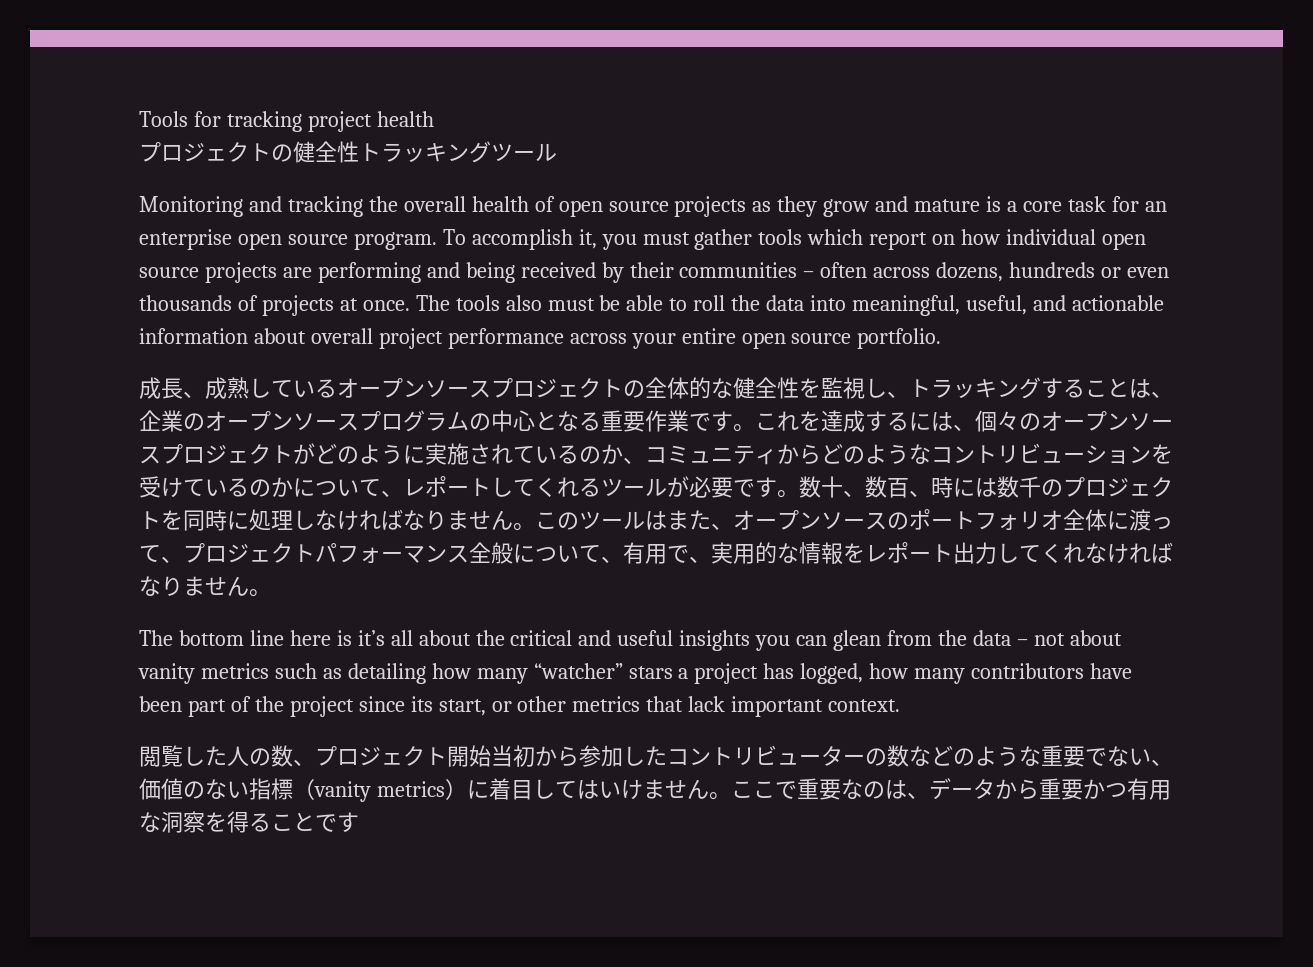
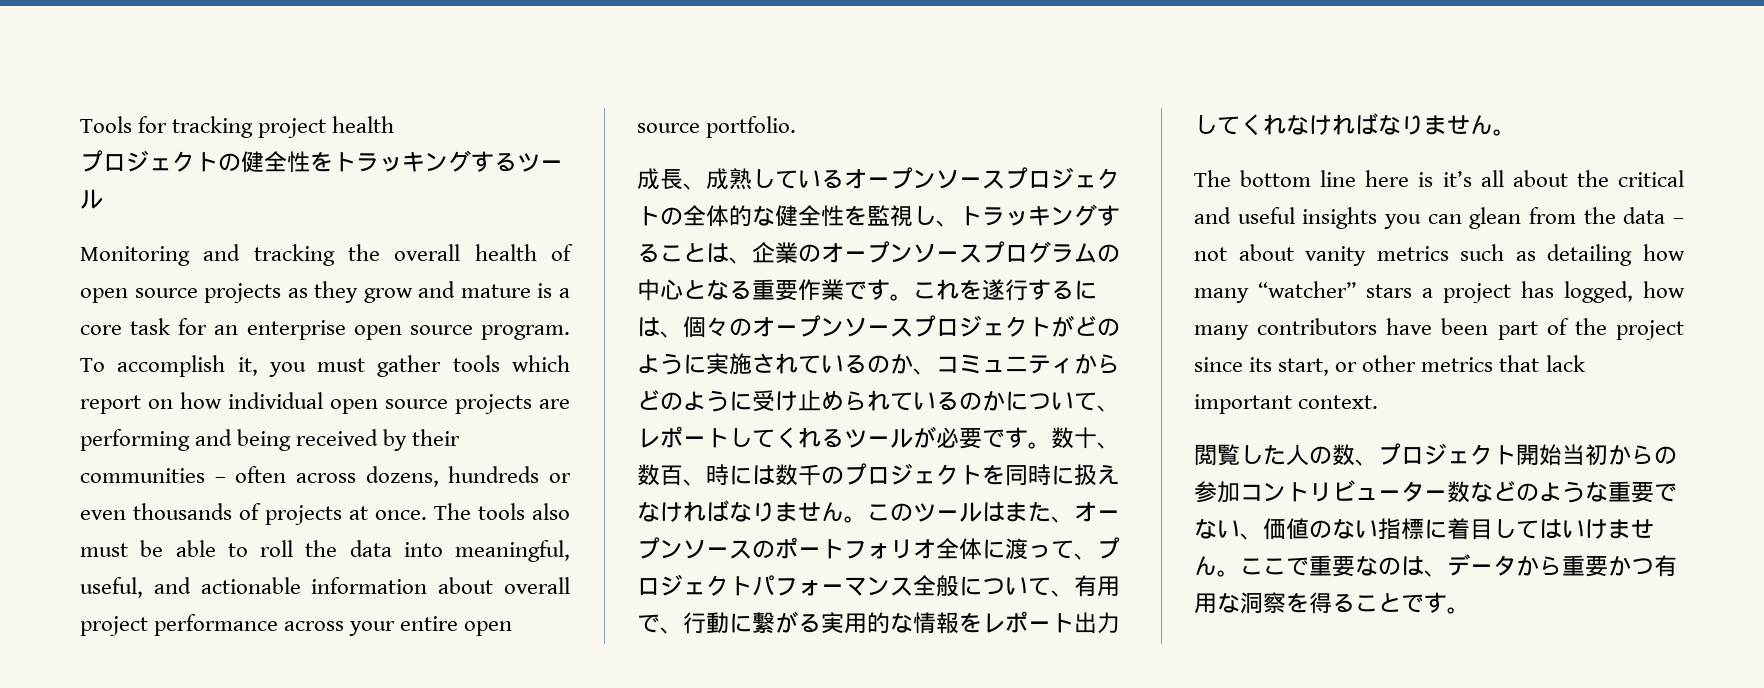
- プロジェクトの健全性トラッキングツール
+ プロジェクトの健全性をトラッキングするツール
- これを達成するには、個々のオープンソースプロジェクトがどのように実施されているのか、コミュニティからどのようなコントリビューションを受けているのかについて、レポートしてくれるツールが必要です。
+ これを遂行するには、個々のオープンソースプロジェクトがどのように実施されているのか、コミュニティからどのように受け止められているのかについて、レポートしてくれるツールが必要です。
- 数十、数百、時には数千のプロジェクトを同時に処理しなければなりません。
+ 数十、数百、時には数千のプロジェクトを同時に扱えなければなりません。
- このツールはまた、オープンソースのポートフォリオ全体に渡って、プロジェクトパフォーマンス全般について、有用で、実用的な情報をレポート出力してくれなければなりません。
+ このツールはまた、オープンソースのポートフォリオ全体に渡って、プロジェクトパフォーマンス全般について、有用で、行動に繋がる実用的な情報をレポート出力してくれなければなりません。
- 閲覧した人の数、プロジェクト開始当初から参加したコントリビューターの数などのような重要でない、価値のない指標（vanity metrics）に着目してはいけません。
+ 閲覧した人の数、プロジェクト開始当初からの参加コントリビューター数などのような重要でない、価値のない指標に着目してはいけません。
- ここで重要なのは、データから重要かつ有用な洞察を得ることです
+ ここで重要なのは、データから重要かつ有用な洞察を得ることです。

